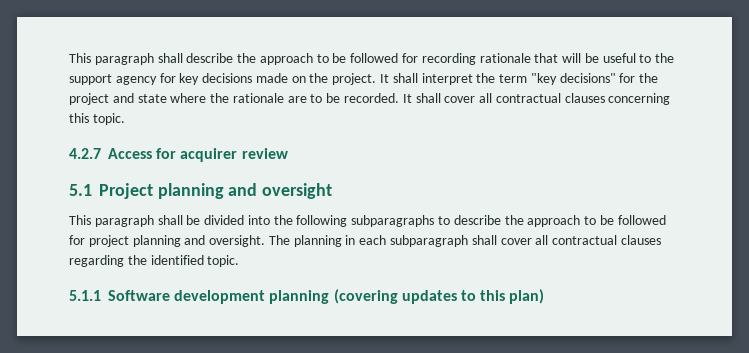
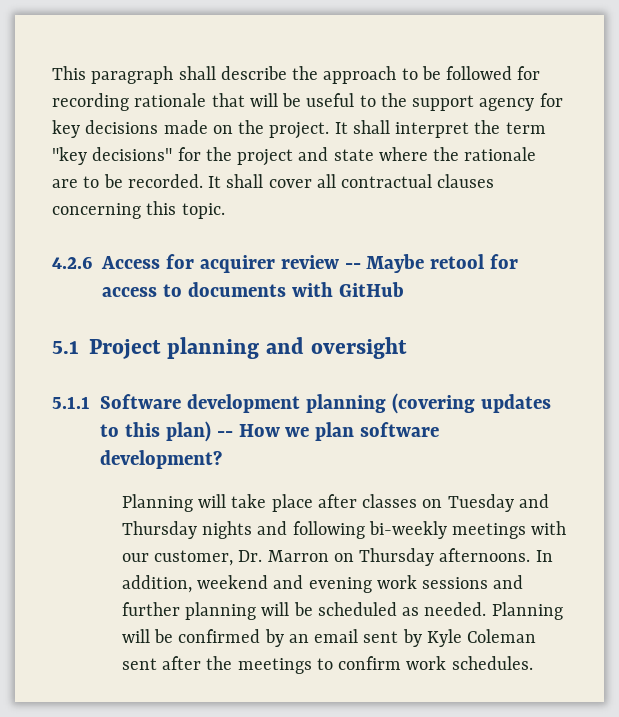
- 4.2.7 Access for acquirer review
+ 4.2.6 Access for acquirer review -- Maybe retool for access to documents with GitHub
- This paragraph shall be divided into the following subparagraphs to describe the approach to be followed for project planning and oversight. The planning in each subparagraph shall cover all contractual clauses regarding the identified topic.
- 5.1.1 Software development planning (covering updates to this plan)
+ 5.1.1 Software development planning (covering updates to this plan) -- How we plan software development?
+ Planning will take place after classes on Tuesday and Thursday nights and following bi-weekly meetings with our customer, Dr. Marron on Thursday afternoons. In addition, weekend and evening work sessions and further planning will be scheduled as needed. Planning will be confirmed by an email sent by Kyle Coleman sent after the meetings to confirm work schedules.

